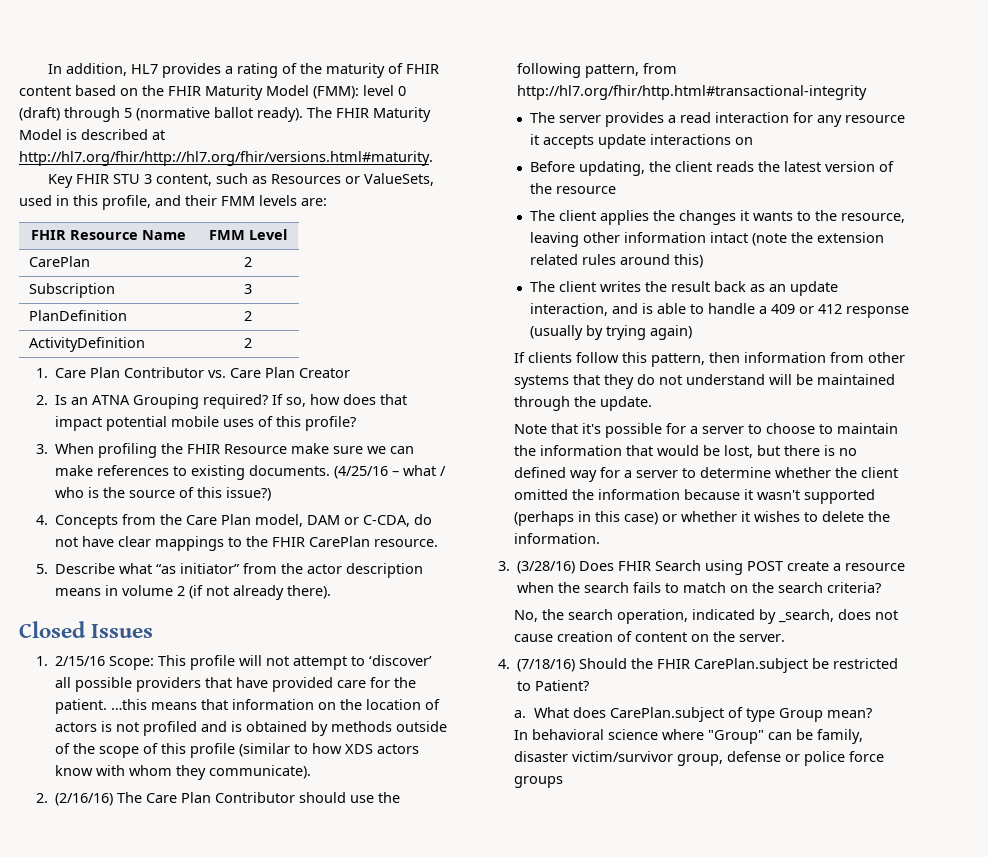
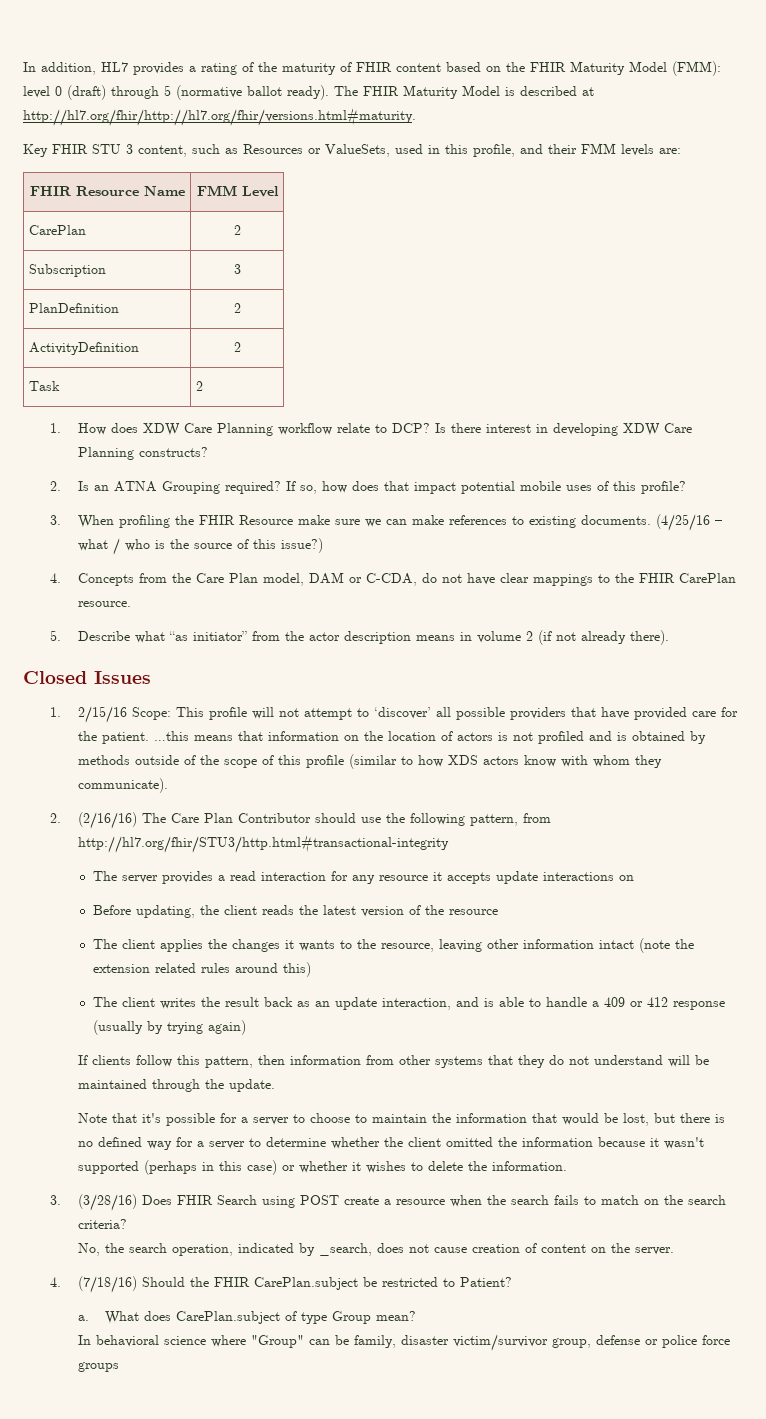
- 1. Care Plan Contributor vs. Care Plan Creator
+ Task | 2
+ 1. How does XDW Care Planning workflow relate to DCP? Is there interest in developing XDW Care Planning constructs?
- 2. (2/16/16) The Care Plan Contributor should use the following pattern, from http://hl7.org/fhir/http.html#transactional-integrity
+ 2. (2/16/16) The Care Plan Contributor should use the following pattern, from http://hl7.org/fhir/STU3/http.html#transactional-integrity

